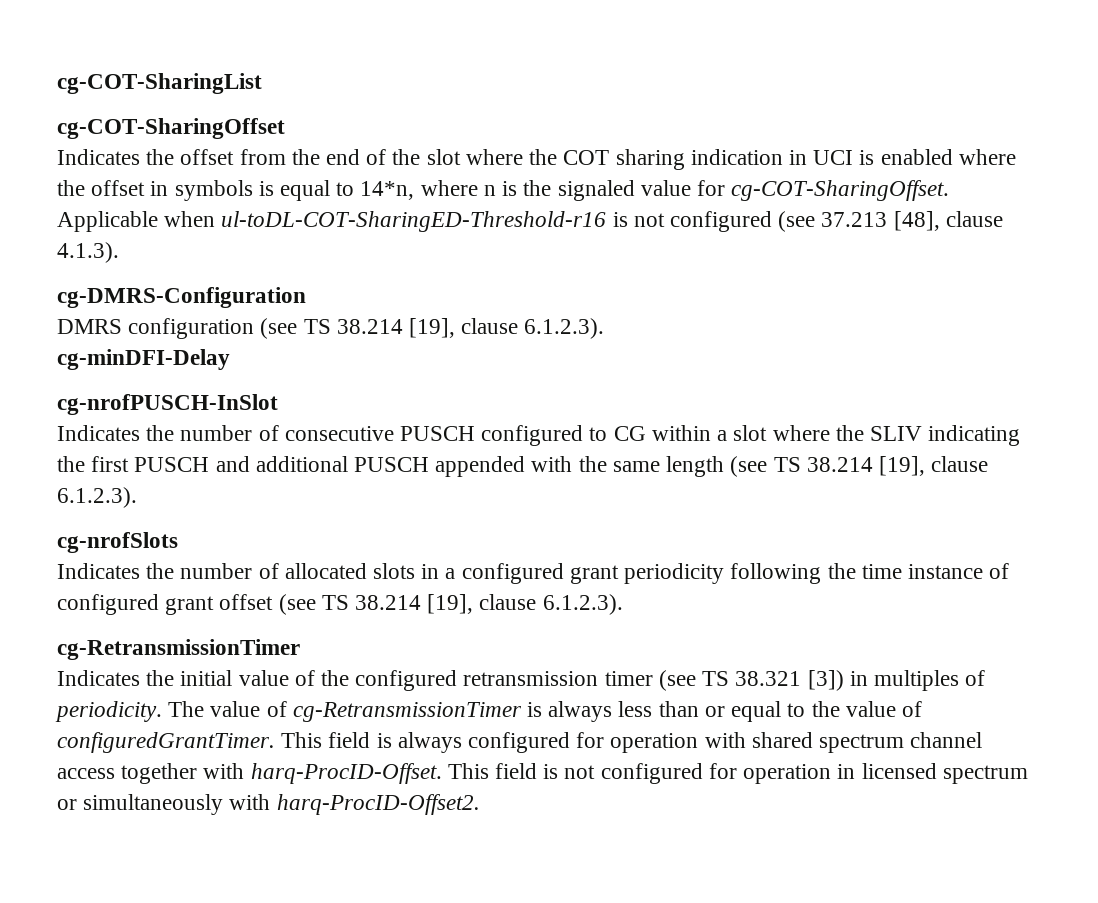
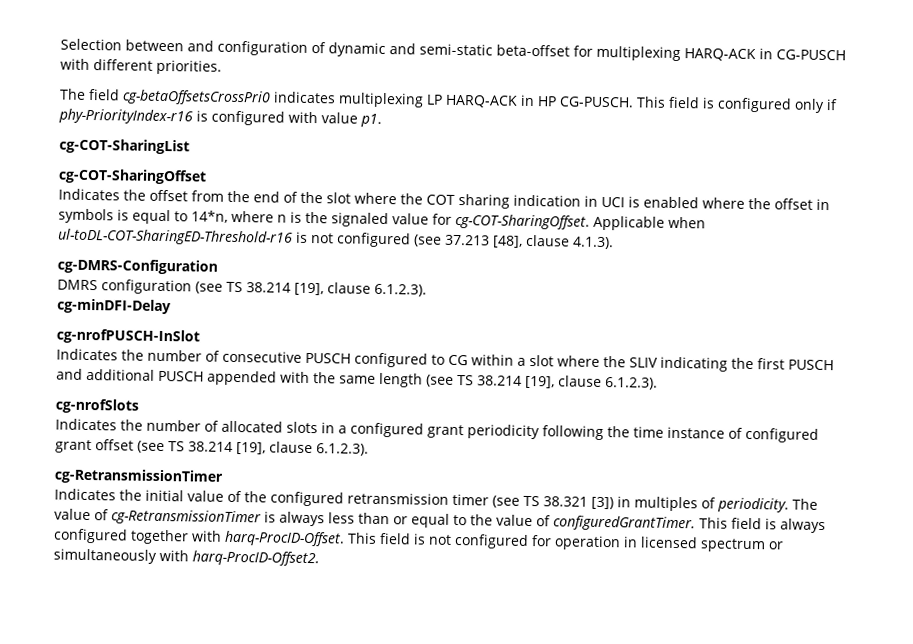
+ Selection between and configuration of dynamic and semi-static beta-offset for multiplexing HARQ-ACK in CG-PUSCH with different priorities.
+ The field cg-betaOffsetsCrossPri0 indicates multiplexing LP HARQ-ACK in HP CG-PUSCH. This field is configured only if phy-PriorityIndex-r16 is configured with value p1.
- This field is always configured for operation with shared spectrum channel access together with harq-ProcID-Offset.
+ This field is always configured together with harq-ProcID-Offset.

